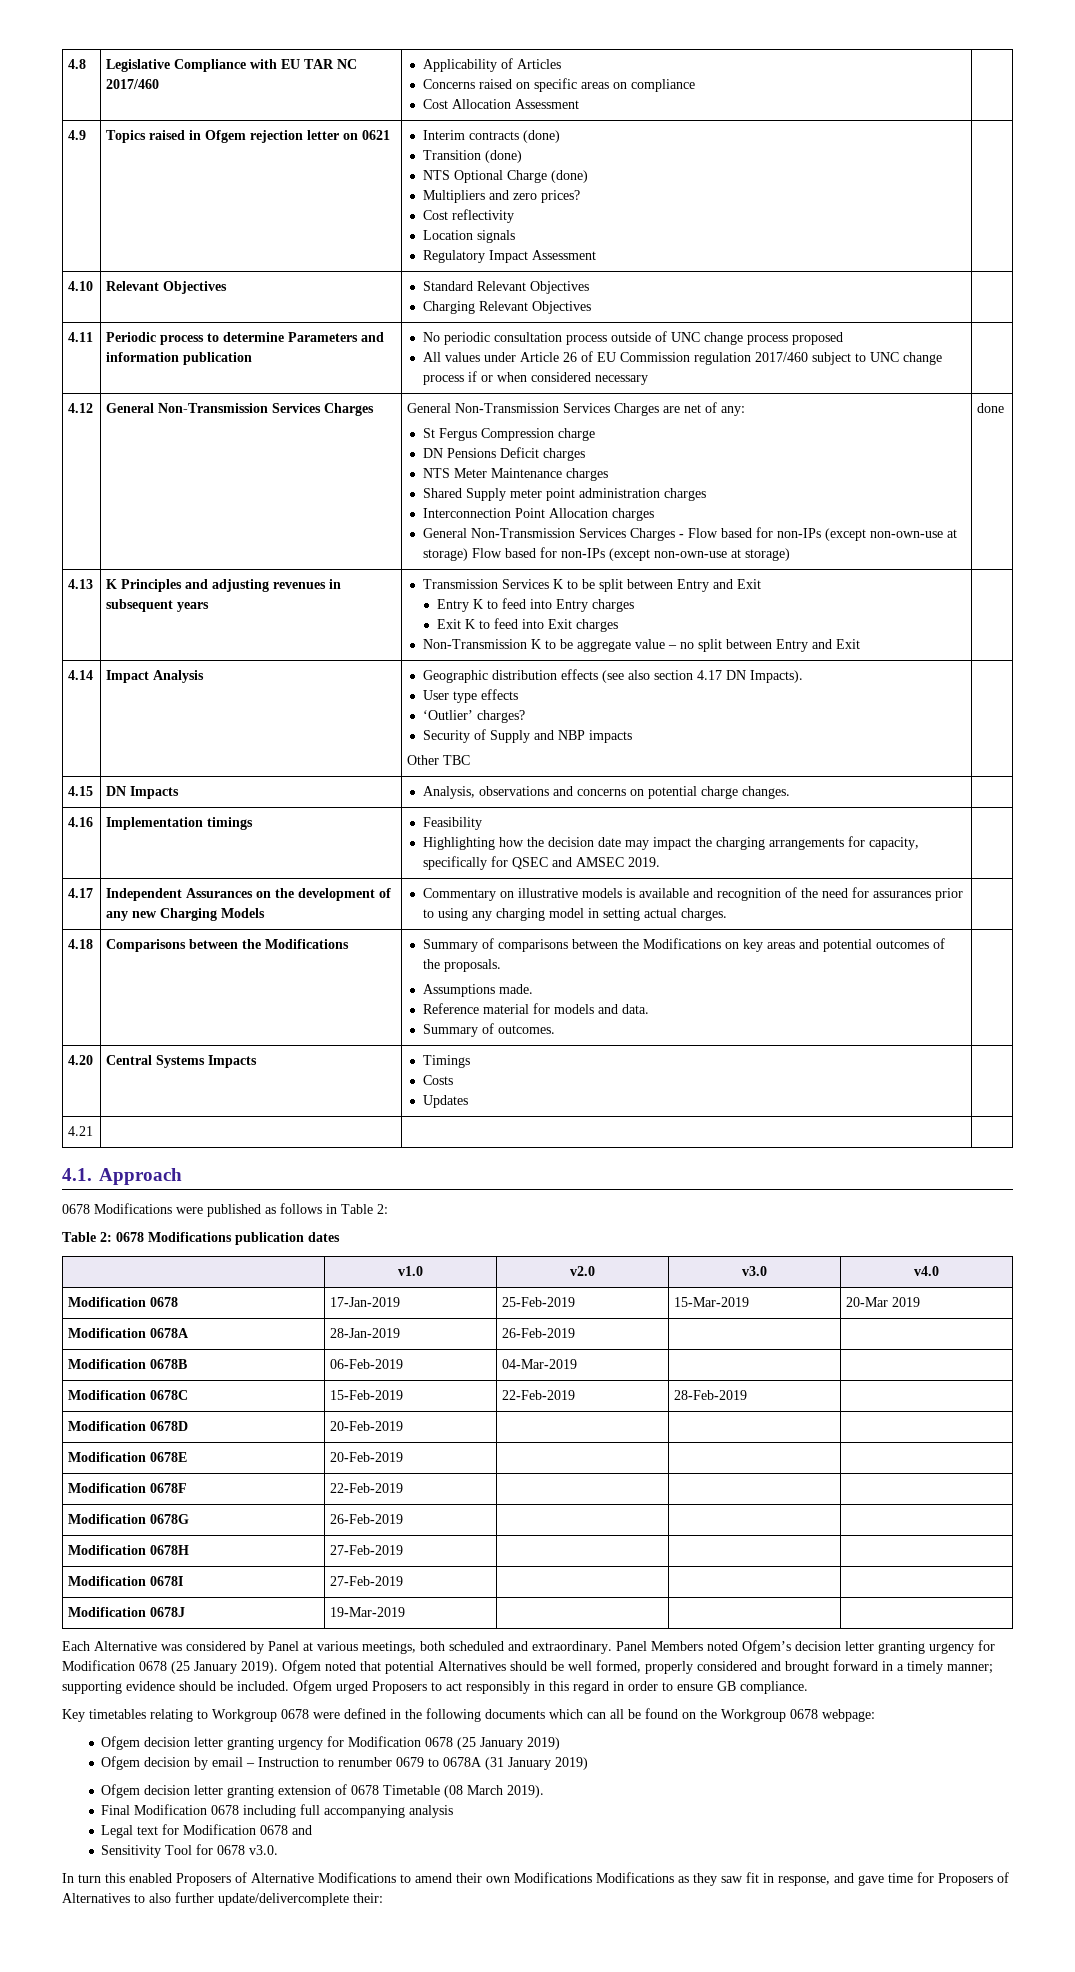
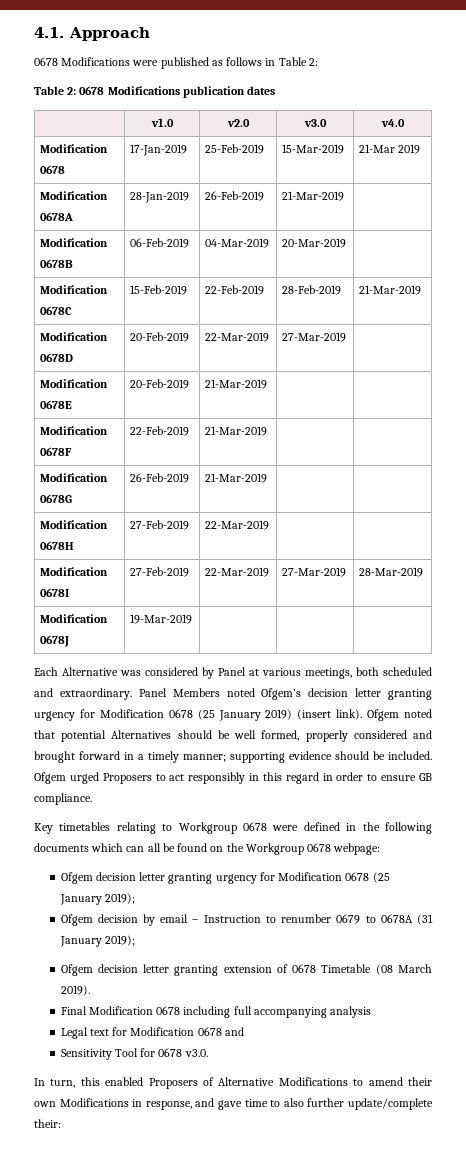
- 4.8 | Legislative Compliance with EU TAR NC 2017/460 | Applicability of Articles
- Concerns raised on specific areas on compliance
- Cost Allocation Assessment |
- 4.9 | Topics raised in Ofgem rejection letter on 0621 | Interim contracts (done)
- Transition (done)
- NTS Optional Charge (done)
- Multipliers and zero prices?
- Cost reflectivity
- Location signals
- Regulatory Impact Assessment |
- 4.10 | Relevant Objectives | Standard Relevant Objectives
- Charging Relevant Objectives |
- 4.11 | Periodic process to determine Parameters and information publication | No periodic consultation process outside of UNC change process proposed
- All values under Article 26 of EU Commission regulation 2017/460 subject to UNC change process if or when considered necessary |
- 4.12 | General Non-Transmission Services Charges | General Non-Transmission Services Charges are net of any:
- St Fergus Compression charge
- DN Pensions Deficit charges
- NTS Meter Maintenance charges
- Shared Supply meter point administration charges
- Interconnection Point Allocation charges
- General Non-Transmission Services Charges - Flow based for non-IPs (except non-own-use at storage) Flow based for non-IPs (except non-own-use at storage) | done
- 4.13 | K Principles and adjusting revenues in subsequent years | Transmission Services K to be split between Entry and Exit
- Entry K to feed into Entry charges
- Exit K to feed into Exit charges
- Non-Transmission K to be aggregate value – no split between Entry and Exit |
- 4.14 | Impact Analysis | Geographic distribution effects (see also section 4.17 DN Impacts).
- User type effects
- ‘Outlier’ charges?
- Security of Supply and NBP impacts
- Other TBC |
- 4.15 | DN Impacts | Analysis, observations and concerns on potential charge changes. |
- 4.16 | Implementation timings | Feasibility
- Highlighting how the decision date may impact the charging arrangements for capacity, specifically for QSEC and AMSEC 2019. |
- 4.17 | Independent Assurances on the development of any new Charging Models | Commentary on illustrative models is available and recognition of the need for assurances prior to using any charging model in setting actual charges. |
- 4.18 | Comparisons between the Modifications | Summary of comparisons between the Modifications on key areas and potential outcomes of the proposals.
- Assumptions made.
- Reference material for models and data.
- Summary of outcomes. |
- 4.20 | Central Systems Impacts | Timings
- Costs
- Updates |
- 4.21 | | |
- Modification 0678 | 17-Jan-2019 | 25-Feb-2019 | 15-Mar-2019 | 20-Mar 2019
+ Modification 0678 | 17-Jan-2019 | 25-Feb-2019 | 15-Mar-2019 | 21-Mar 2019
- Modification 0678A | 28-Jan-2019 | 26-Feb-2019 | |
+ Modification 0678A | 28-Jan-2019 | 26-Feb-2019 | 21-Mar-2019 |
- Modification 0678B | 06-Feb-2019 | 04-Mar-2019 | |
+ Modification 0678B | 06-Feb-2019 | 04-Mar-2019 | 20-Mar-2019 |
- Modification 0678C | 15-Feb-2019 | 22-Feb-2019 | 28-Feb-2019 |
+ Modification 0678C | 15-Feb-2019 | 22-Feb-2019 | 28-Feb-2019 | 21-Mar-2019
- Modification 0678D | 20-Feb-2019 | | |
+ Modification 0678D | 20-Feb-2019 | 22-Mar-2019 | 27-Mar-2019 |
- Modification 0678E | 20-Feb-2019 | | |
+ Modification 0678E | 20-Feb-2019 | 21-Mar-2019 | |
- Modification 0678F | 22-Feb-2019 | | |
+ Modification 0678F | 22-Feb-2019 | 21-Mar-2019 | |
- Modification 0678G | 26-Feb-2019 | | |
+ Modification 0678G | 26-Feb-2019 | 21-Mar-2019 | |
- Modification 0678H | 27-Feb-2019 | | |
+ Modification 0678H | 27-Feb-2019 | 22-Mar-2019 | |
- Modification 0678I | 27-Feb-2019 | | |
+ Modification 0678I | 27-Feb-2019 | 22-Mar-2019 | 27-Mar-2019 | 28-Mar-2019
- Panel Members noted Ofgem’s decision letter granting urgency for Modification 0678 (25 January 2019).
+ Panel Members noted Ofgem’s decision letter granting urgency for Modification 0678 (25 January 2019) (insert link).
- Ofgem decision letter granting urgency for Modification 0678 (25 January 2019)
+ Ofgem decision letter granting urgency for Modification 0678 (25 January 2019);
- Ofgem decision by email – Instruction to renumber 0679 to 0678A (31 January 2019)
+ Ofgem decision by email – Instruction to renumber 0679 to 0678A (31 January 2019);
- In turn this enabled Proposers of Alternative Modifications to amend their own Modifications Modifications as they saw fit in response, and gave time for Proposers of Alternatives to also further update/delivercomplete their:
+ In turn, this enabled Proposers of Alternative Modifications to amend their own Modifications in response, and gave time to also further update/complete their:

